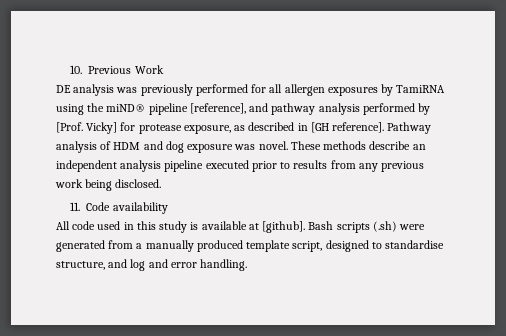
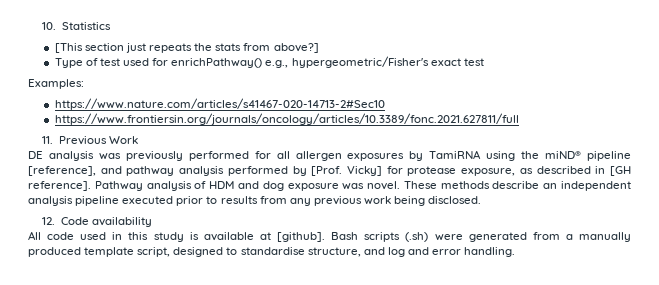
- 10. Previous Work
+ 10. Statistics
+ [This section just repeats the stats from above?]
+ Type of test used for enrichPathway() e.g., hypergeometric/Fisher's exact test
+ Examples:
+ https://www.nature.com/articles/s41467-020-14713-2#Sec10
+ https://www.frontiersin.org/journals/oncology/articles/10.3389/fonc.2021.627811/full
+ 11. Previous Work
- 11. Code availability
+ 12. Code availability

